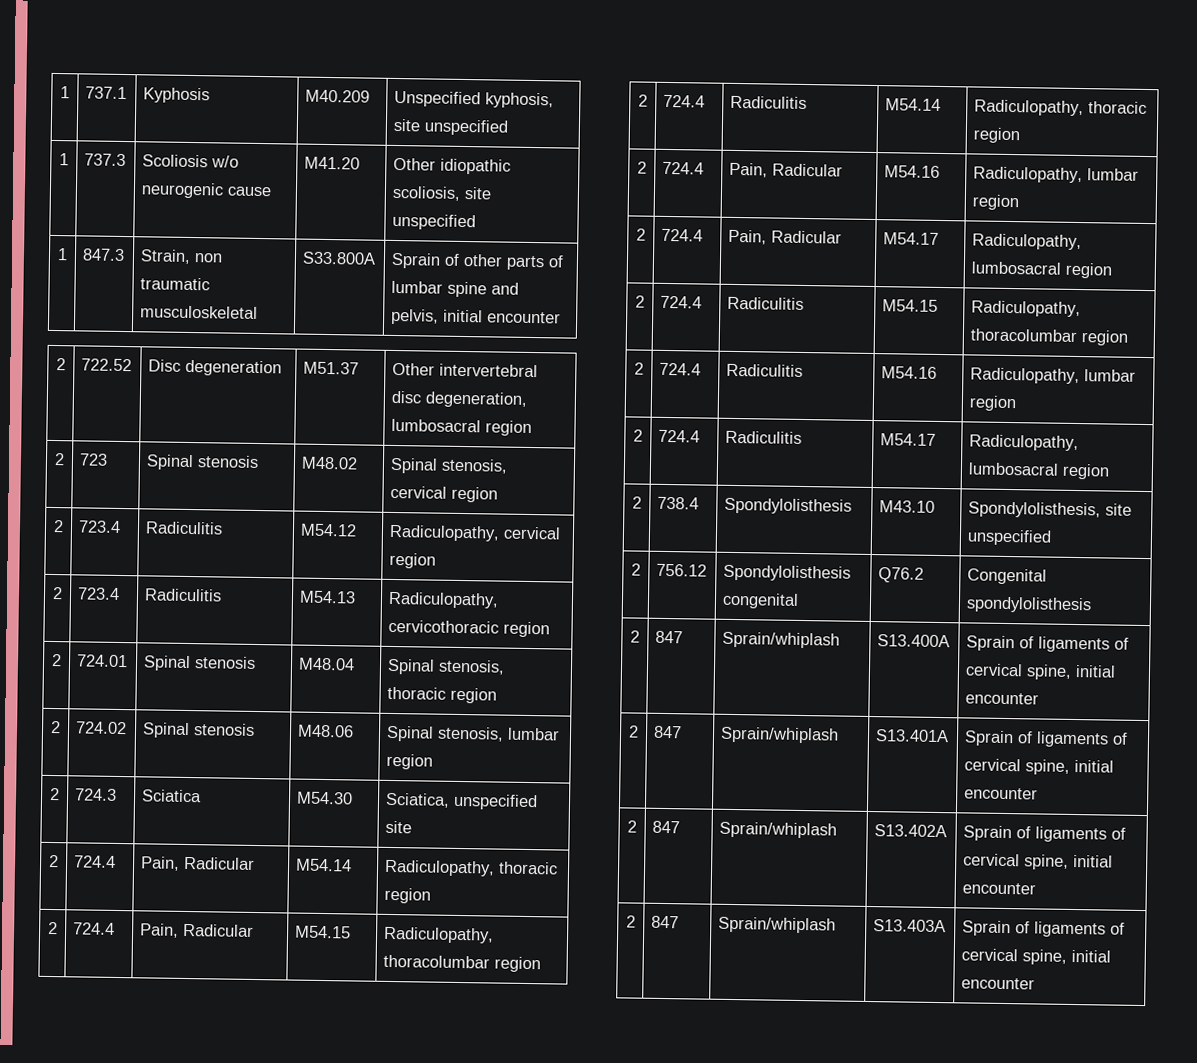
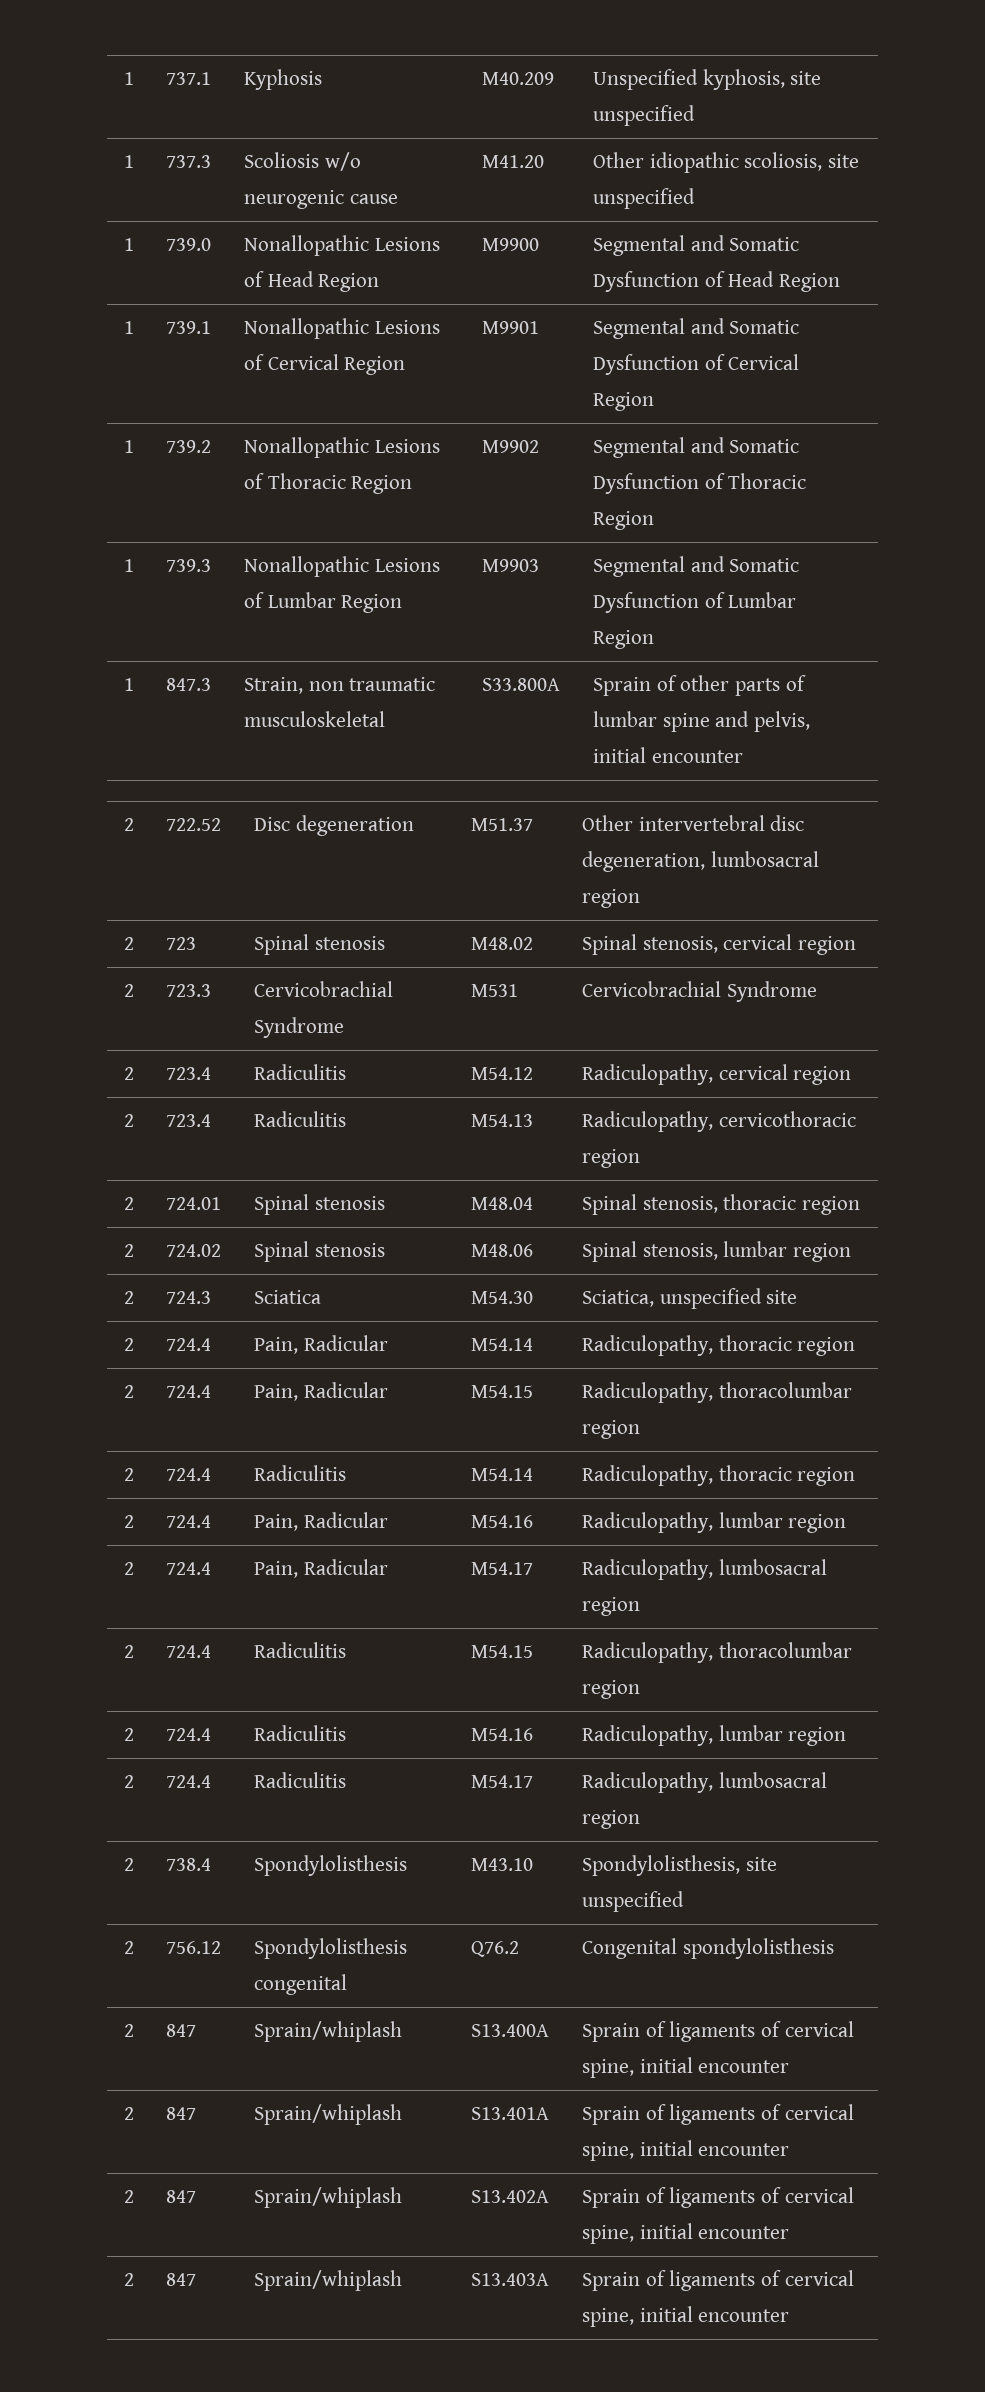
+ 1 | 739.0 | Nonallopathic Lesions of Head Region | M9900 | Segmental and Somatic Dysfunction of Head Region
+ 1 | 739.1 | Nonallopathic Lesions of Cervical Region | M9901 | Segmental and Somatic Dysfunction of Cervical Region
+ 1 | 739.2 | Nonallopathic Lesions of Thoracic Region | M9902 | Segmental and Somatic Dysfunction of Thoracic Region
+ 1 | 739.3 | Nonallopathic Lesions of Lumbar Region | M9903 | Segmental and Somatic Dysfunction of Lumbar Region
+ 2 | 723.3 | Cervicobrachial Syndrome | M531 | Cervicobrachial Syndrome

